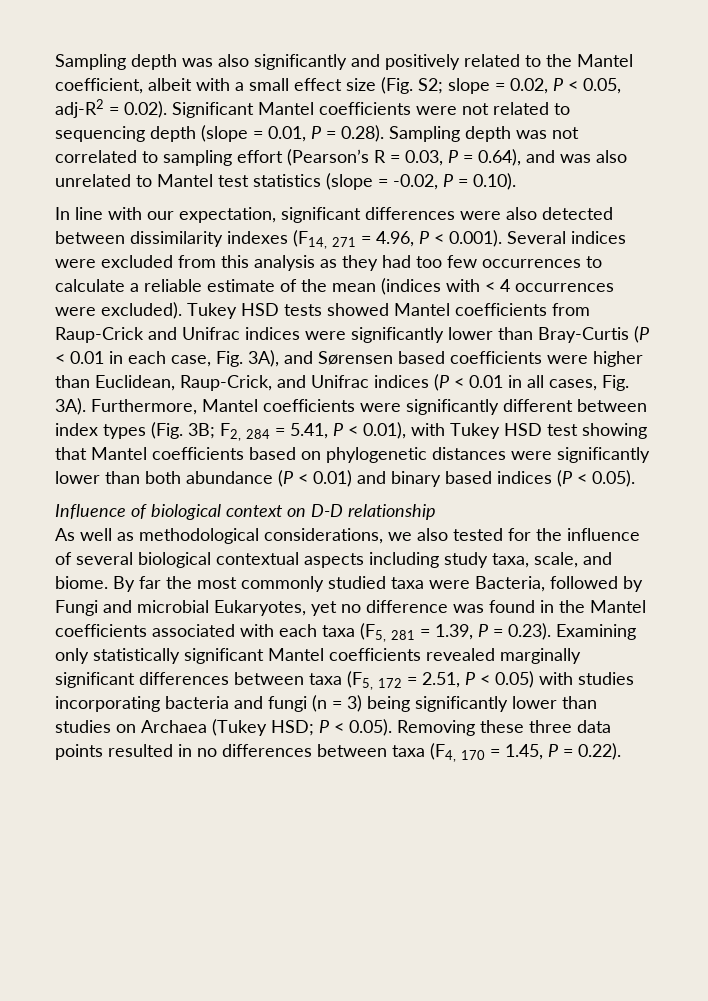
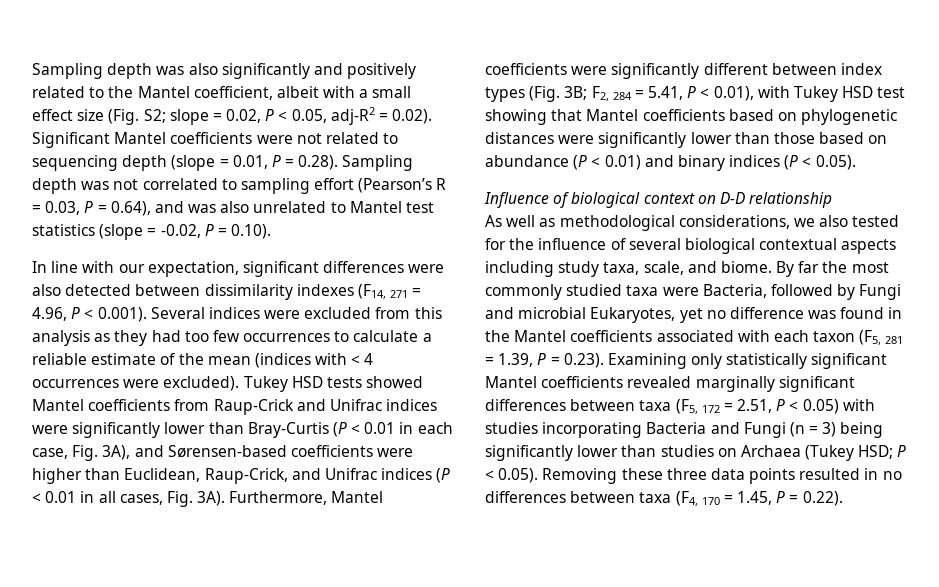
- Tukey HSD tests showed Mantel coefficients from Raup-Crick and Unifrac indices were significantly lower than Bray-Curtis (P < 0.01 in each case, Fig. 3A), and Sørensen based coefficients were higher than Euclidean, Raup-Crick, and Unifrac indices (P < 0.01 in all cases, Fig. 3A).
+ Tukey HSD tests showed Mantel coefficients from Raup-Crick and Unifrac indices were significantly lower than Bray-Curtis (P < 0.01 in each case, Fig. 3A), and Sørensen-based coefficients were higher than Euclidean, Raup-Crick, and Unifrac indices (P < 0.01 in all cases, Fig. 3A).
- Furthermore, Mantel coefficients were significantly different between index types (Fig. 3B; F2, 284 = 5.41, P < 0.01), with Tukey HSD test showing that Mantel coefficients based on phylogenetic distances were significantly lower than both abundance (P < 0.01) and binary based indices (P < 0.05).
+ Furthermore, Mantel coefficients were significantly different between index types (Fig. 3B; F2, 284 = 5.41, P < 0.01), with Tukey HSD test showing that Mantel coefficients based on phylogenetic distances were significantly lower than those based on abundance (P < 0.01) and binary indices (P < 0.05).
- By far the most commonly studied taxa were Bacteria, followed by Fungi and microbial Eukaryotes, yet no difference was found in the Mantel coefficients associated with each taxa (F5, 281 = 1.39, P = 0.23). Examining only statistically significant Mantel coefficients revealed marginally significant differences between taxa (F5, 172 = 2.51, P < 0.05) with studies incorporating bacteria and fungi (n = 3) being significantly lower than studies on Archaea (Tukey HSD;
+ By far the most commonly studied taxa were Bacteria, followed by Fungi and microbial Eukaryotes, yet no difference was found in the Mantel coefficients associated with each taxon (F5, 281 = 1.39, P = 0.23). Examining only statistically significant Mantel coefficients revealed marginally significant differences between taxa (F5, 172 = 2.51, P < 0.05) with studies incorporating Bacteria and Fungi (n = 3) being significantly lower than studies on Archaea (Tukey HSD;

